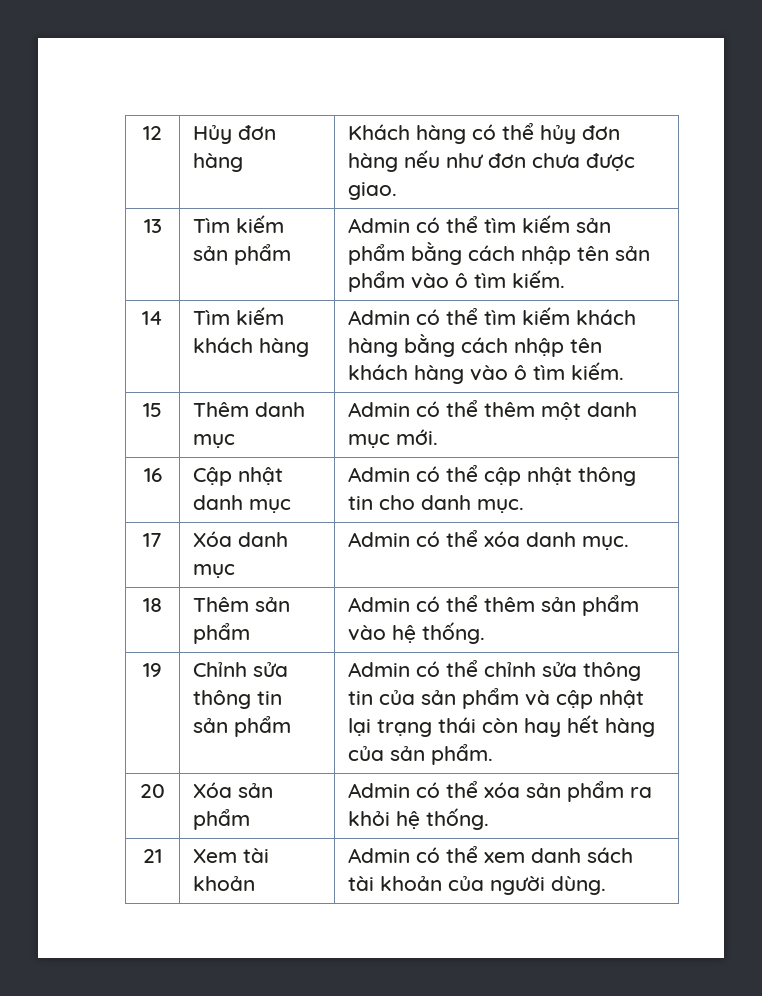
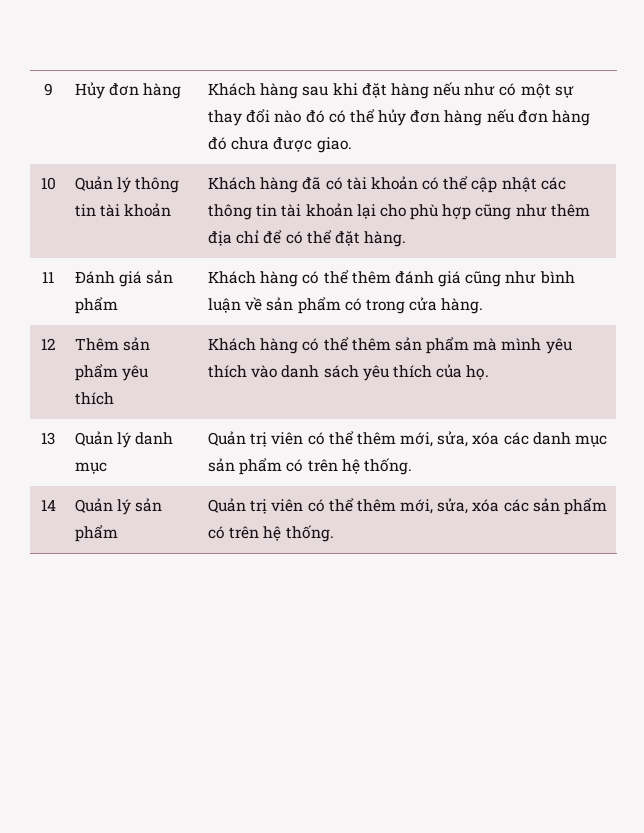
- 12 | Hủy đơn hàng | Khách hàng có thể hủy đơn hàng nếu như đơn chưa được giao.
+ 9 | Hủy đơn hàng | Khách hàng sau khi đặt hàng nếu như có một sự thay đổi nào đó có thể hủy đơn hàng nếu đơn hàng đó chưa được giao.
- 13 | Tìm kiếm sản phẩm | Admin có thể tìm kiếm sản phẩm bằng cách nhập tên sản phẩm vào ô tìm kiếm.
- 14 | Tìm kiếm khách hàng | Admin có thể tìm kiếm khách hàng bằng cách nhập tên khách hàng vào ô tìm kiếm.
- 15 | Thêm danh mục | Admin có thể thêm một danh mục mới.
- 16 | Cập nhật danh mục | Admin có thể cập nhật thông tin cho danh mục.
- 17 | Xóa danh mục | Admin có thể xóa danh mục.
- 18 | Thêm sản phẩm | Admin có thể thêm sản phẩm vào hệ thống.
- 19 | Chỉnh sửa thông tin sản phẩm | Admin có thể chỉnh sửa thông tin của sản phẩm và cập nhật lại trạng thái còn hay hết hàng của sản phẩm.
- 20 | Xóa sản phẩm | Admin có thể xóa sản phẩm ra khỏi hệ thống.
- 21 | Xem tài khoản | Admin có thể xem danh sách tài khoản của người dùng.
+ 10 | Quản lý thông tin tài khoản | Khách hàng đã có tài khoản có thể cập nhật các thông tin tài khoản lại cho phù hợp cũng như thêm địa chỉ để có thể đặt hàng.
+ 11 | Đánh giá sản phẩm | Khách hàng có thể thêm đánh giá cũng như bình luận về sản phẩm có trong cửa hàng.
+ 12 | Thêm sản phẩm yêu thích | Khách hàng có thể thêm sản phẩm mà mình yêu thích vào danh sách yêu thích của họ.
+ 13 | Quản lý danh mục | Quản trị viên có thể thêm mới, sửa, xóa các danh mục sản phẩm có trên hệ thống.
+ 14 | Quản lý sản phẩm | Quản trị viên có thể thêm mới, sửa, xóa các sản phẩm có trên hệ thống.

